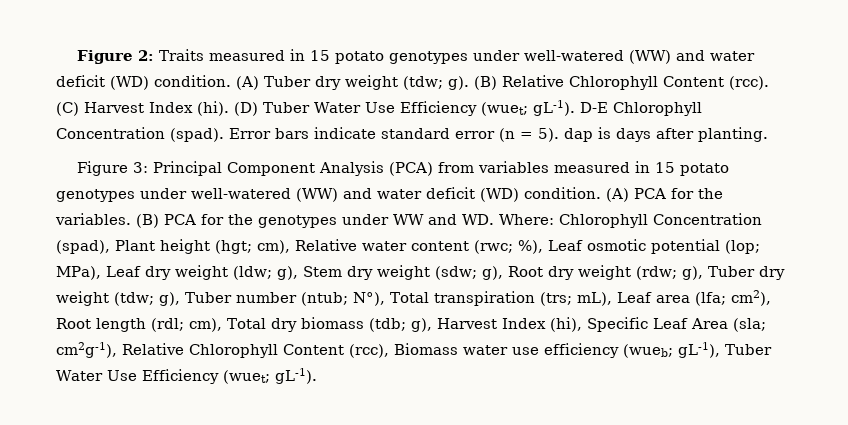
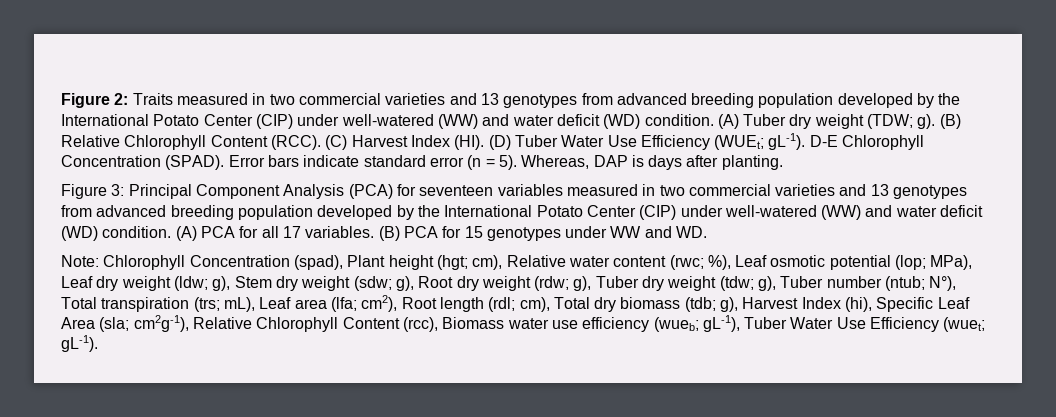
- Figure 2: Traits measured in 15 potato genotypes under well-watered (WW) and water deficit (WD) condition.
+ Figure 2: Traits measured in two commercial varieties and 13 genotypes from advanced breeding population developed by the International Potato Center (CIP) under well-watered (WW) and water deficit (WD) condition.
- (A) Tuber dry weight (tdw; g).
+ (A) Tuber dry weight (TDW; g).
- (B) Relative Chlorophyll Content (rcc).
+ (B) Relative Chlorophyll Content (RCC).
- (C) Harvest Index (hi). (D) Tuber Water Use Efficiency (wuet; gL-1).
+ (C) Harvest Index (HI). (D) Tuber Water Use Efficiency (WUEt; gL-1).
- D-E Chlorophyll Concentration (spad).
+ D-E Chlorophyll Concentration (SPAD).
- Error bars indicate standard error (n = 5). dap is days after planting.
+ Error bars indicate standard error (n = 5). Whereas, DAP is days after planting.
- Figure 3: Principal Component Analysis (PCA) from variables measured in 15 potato genotypes under well-watered (WW) and water deficit (WD) condition.
+ Figure 3: Principal Component Analysis (PCA) for seventeen variables measured in two commercial varieties and 13 genotypes from advanced breeding population developed by the International Potato Center (CIP) under well-watered (WW) and water deficit (WD) condition.
- (A) PCA for the variables.
+ (A) PCA for all 17 variables.
- (B) PCA for the genotypes under WW and WD. Where:
+ (B) PCA for 15 genotypes under WW and WD.
+ Note:

